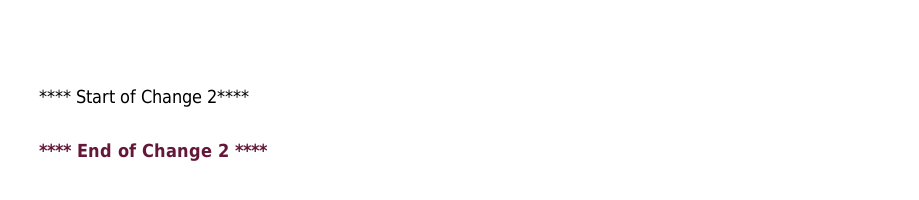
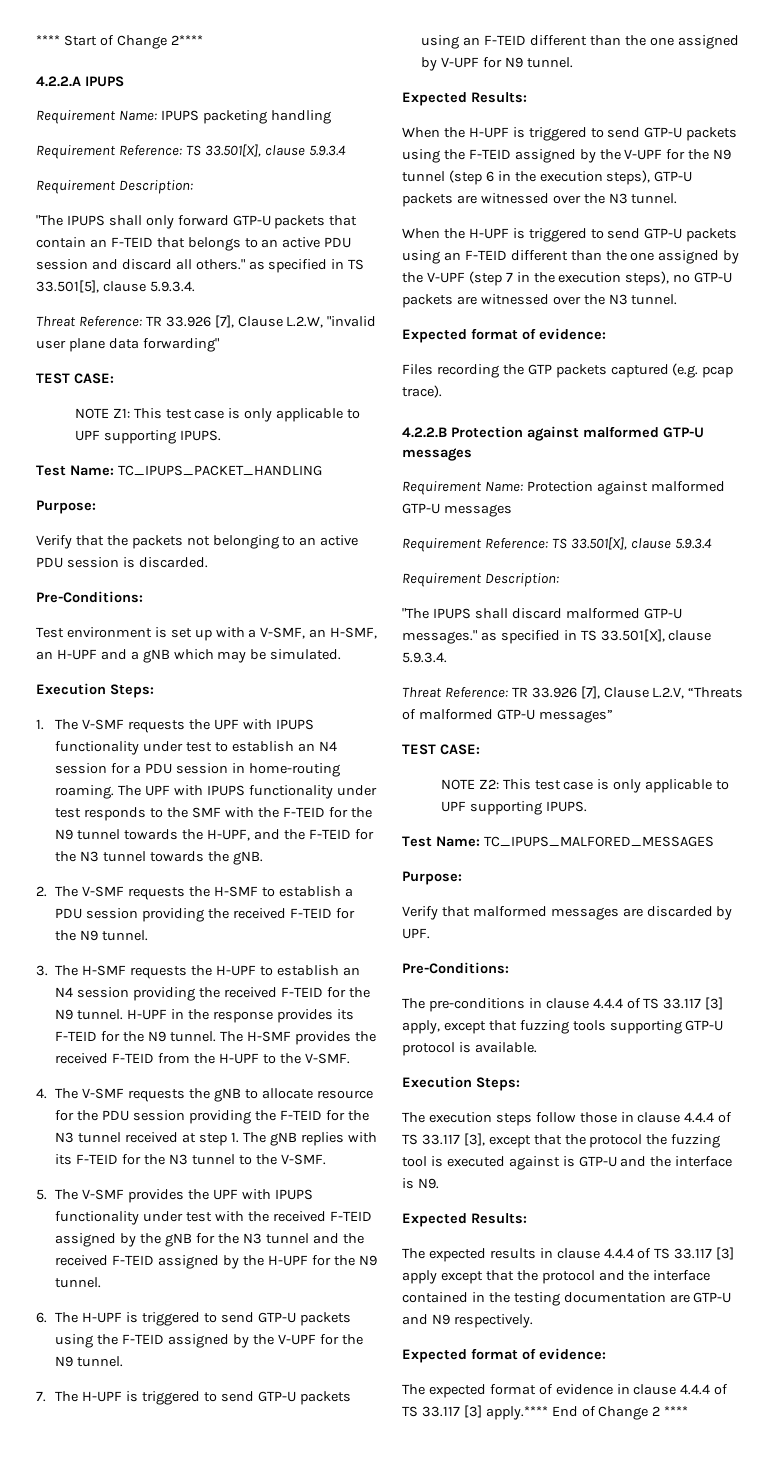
- **** End of Change 2 ****
+ 4.2.2.A IPUPS
+ Requirement Name: IPUPS packeting handling
+ Requirement Reference: TS 33.501[X], clause 5.9.3.4
+ Requirement Description:
+ "The IPUPS shall only forward GTP-U packets that contain an F-TEID that belongs to an active PDU session and discard all others." as specified in TS 33.501[5], clause 5.9.3.4.
+ Threat Reference: TR 33.926 [7], Clause L.2.W, "invalid user plane data forwarding"
+ TEST CASE:
+ NOTE Z1: This test case is only applicable to UPF supporting IPUPS.
+ Test Name: TC_IPUPS_PACKET_HANDLING
+ Purpose:
+ Verify that the packets not belonging to an active PDU session is discarded.
+ Pre-Conditions:
+ Test environment is set up with a V-SMF, an H-SMF, an H-UPF and a gNB which may be simulated.
+ Execution Steps:
+ 1. The V-SMF requests the UPF with IPUPS functionality under test to establish an N4 session for a PDU session in home-routing roaming. The UPF with IPUPS functionality under test responds to the SMF with the F-TEID for the N9 tunnel towards the H-UPF, and the F-TEID for the N3 tunnel towards the gNB.
+ 2. The V-SMF requests the H-SMF to establish a PDU session providing the received F-TEID for the N9 tunnel.
+ 3. The H-SMF requests the H-UPF to establish an N4 session providing the received F-TEID for the N9 tunnel. H-UPF in the response provides its F-TEID for the N9 tunnel. The H-SMF provides the received F-TEID from the H-UPF to the V-SMF.
+ 4. The V-SMF requests the gNB to allocate resource for the PDU session providing the F-TEID for the N3 tunnel received at step 1. The gNB replies with its F-TEID for the N3 tunnel to the V-SMF.
+ 5. The V-SMF provides the UPF with IPUPS functionality under test with the received F-TEID assigned by the gNB for the N3 tunnel and the received F-TEID assigned by the H-UPF for the N9 tunnel.
+ 6. The H-UPF is triggered to send GTP-U packets using the F-TEID assigned by the V-UPF for the N9 tunnel.
+ 7. The H-UPF is triggered to send GTP-U packets using an F-TEID different than the one assigned by V-UPF for N9 tunnel.
+ Expected Results:
+ When the H-UPF is triggered to send GTP-U packets using the F-TEID assigned by the V-UPF for the N9 tunnel (step 6 in the execution steps), GTP-U packets are witnessed over the N3 tunnel.
+ When the H-UPF is triggered to send GTP-U packets using an F-TEID different than the one assigned by the V-UPF (step 7 in the execution steps), no GTP-U packets are witnessed over the N3 tunnel.
+ Expected format of evidence:
+ Files recording the GTP packets captured (e.g. pcap trace).
+ 4.2.2.B Protection against malformed GTP-U messages
+ Requirement Name: Protection against malformed GTP-U messages
+ Requirement Reference: TS 33.501[X], clause 5.9.3.4
+ Requirement Description:
+ "The IPUPS shall discard malformed GTP-U messages." as specified in TS 33.501[X], clause 5.9.3.4.
+ Threat Reference: TR 33.926 [7], Clause L.2.V, “Threats of malformed GTP-U messages”
+ TEST CASE:
+ NOTE Z2: This test case is only applicable to UPF supporting IPUPS.
+ Test Name: TC_IPUPS_MALFORED_MESSAGES
+ Purpose:
+ Verify that malformed messages are discarded by UPF.
+ Pre-Conditions:
+ The pre-conditions in clause 4.4.4 of TS 33.117 [3] apply, except that fuzzing tools supporting GTP-U protocol is available.
+ Execution Steps:
+ The execution steps follow those in clause 4.4.4 of TS 33.117 [3], except that the protocol the fuzzing tool is executed against is GTP-U and the interface is N9.
+ Expected Results:
+ The expected results in clause 4.4.4 of TS 33.117 [3] apply except that the protocol and the interface contained in the testing documentation are GTP-U and N9 respectively.
+ Expected format of evidence:
+ The expected format of evidence in clause 4.4.4 of TS 33.117 [3] apply.**** End of Change 2 ****

